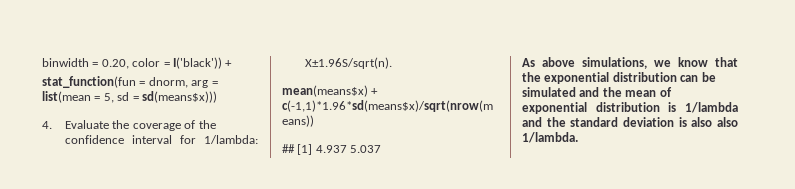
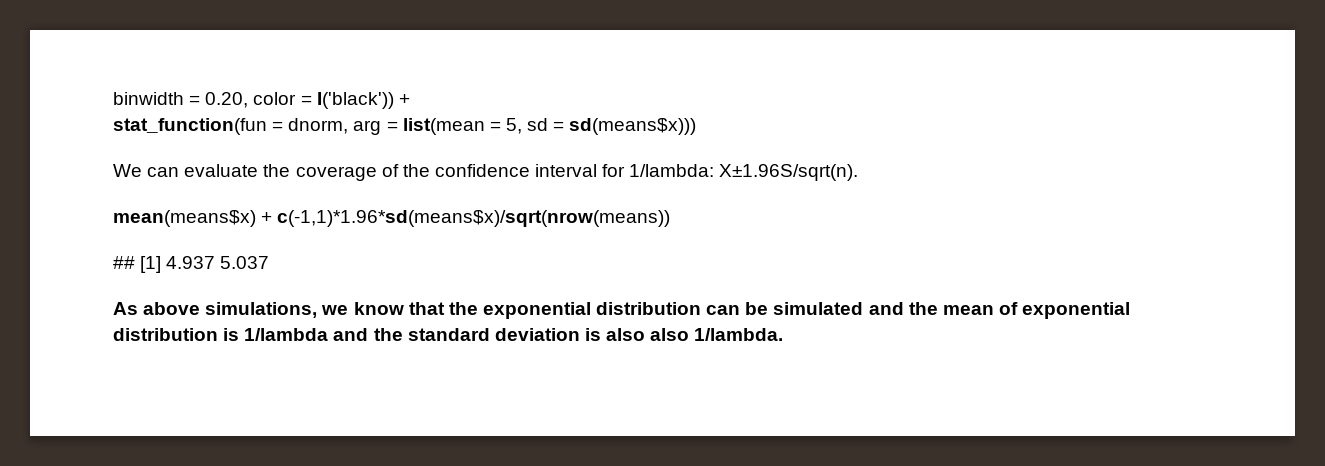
- 4. Evaluate the coverage of the confidence interval for 1/lambda: X±1.96S/sqrt(n).
+ We can evaluate the coverage of the confidence interval for 1/lambda: X±1.96S/sqrt(n).

